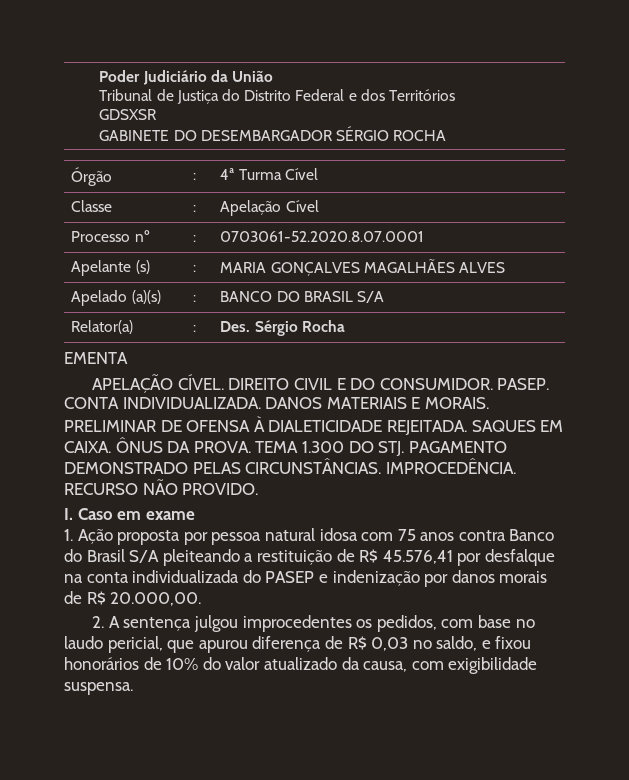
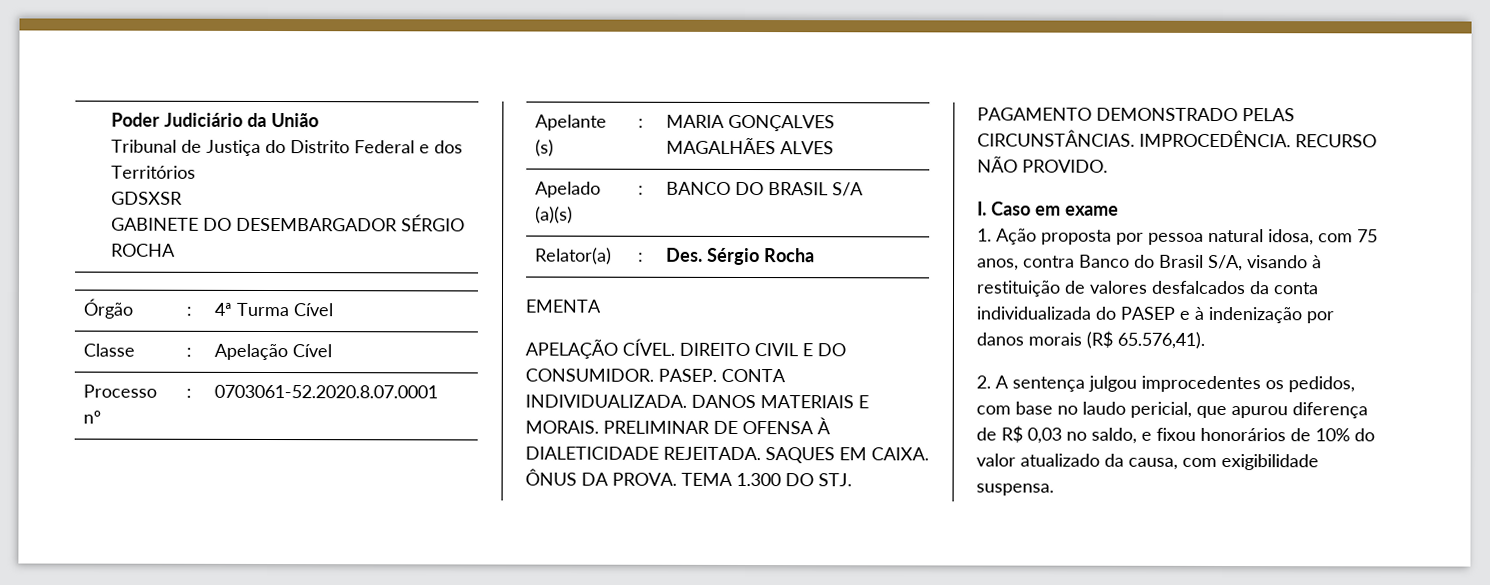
- 1. Ação proposta por pessoa natural idosa com 75 anos contra Banco do Brasil S/A pleiteando a restituição de R$ 45.576,41 por desfalque na conta individualizada do PASEP e indenização por danos morais de R$ 20.000,00.
+ 1. Ação proposta por pessoa natural idosa, com 75 anos, contra Banco do Brasil S/A, visando à restituição de valores desfalcados da conta individualizada do PASEP e à indenização por danos morais (R$ 65.576,41).

